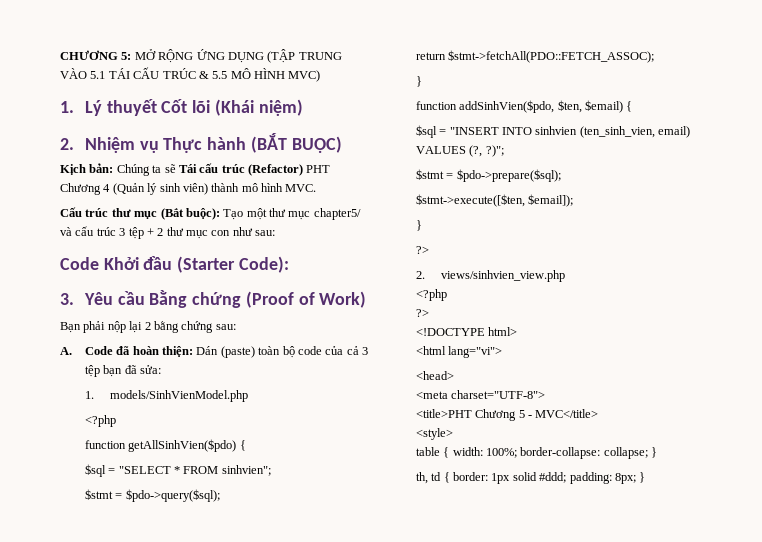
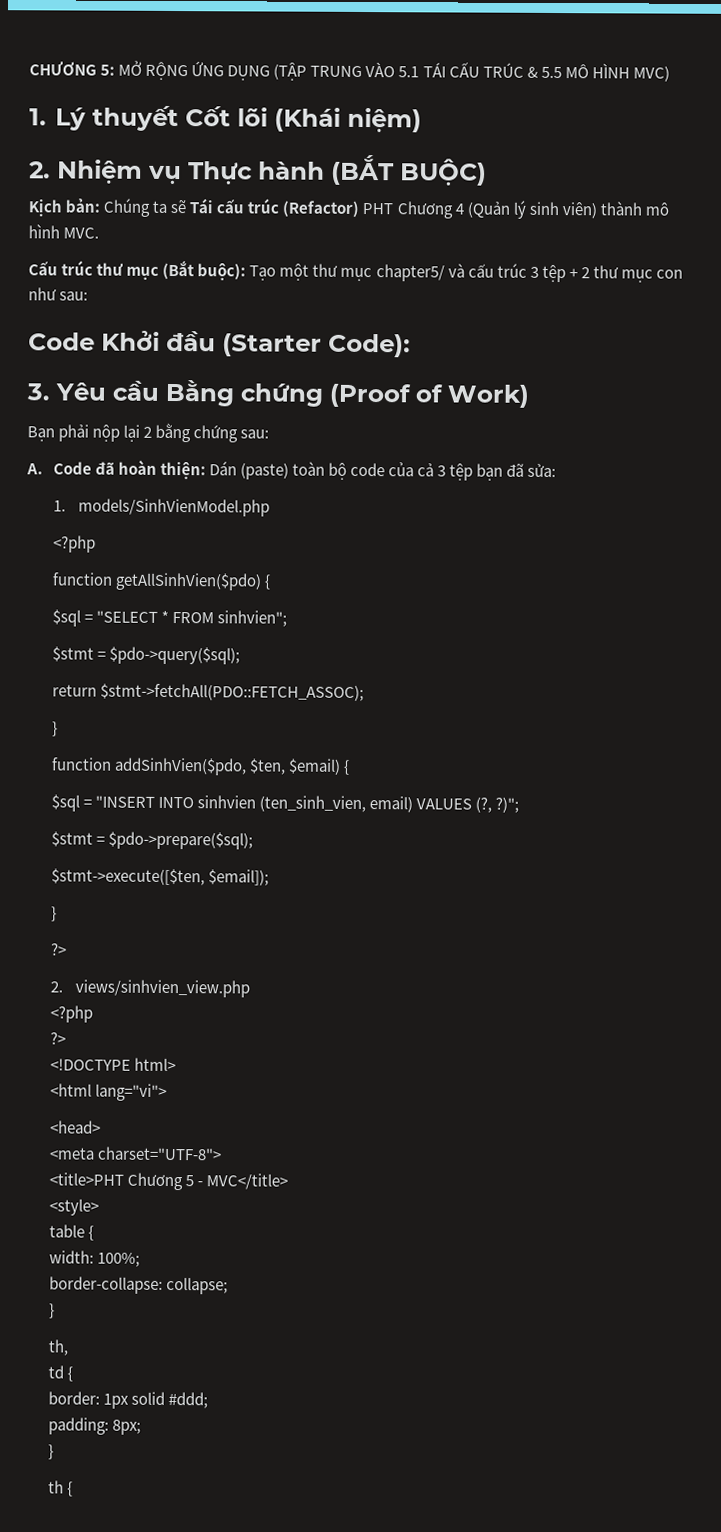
- table { width: 100%; border-collapse: collapse; }
+ table {
+ width: 100%;
+ border-collapse: collapse;
+ }
- th, td { border: 1px solid #ddd; padding: 8px; }
+ th,
+ td {
+ border: 1px solid #ddd;
+ padding: 8px;
+ }
+ th {

